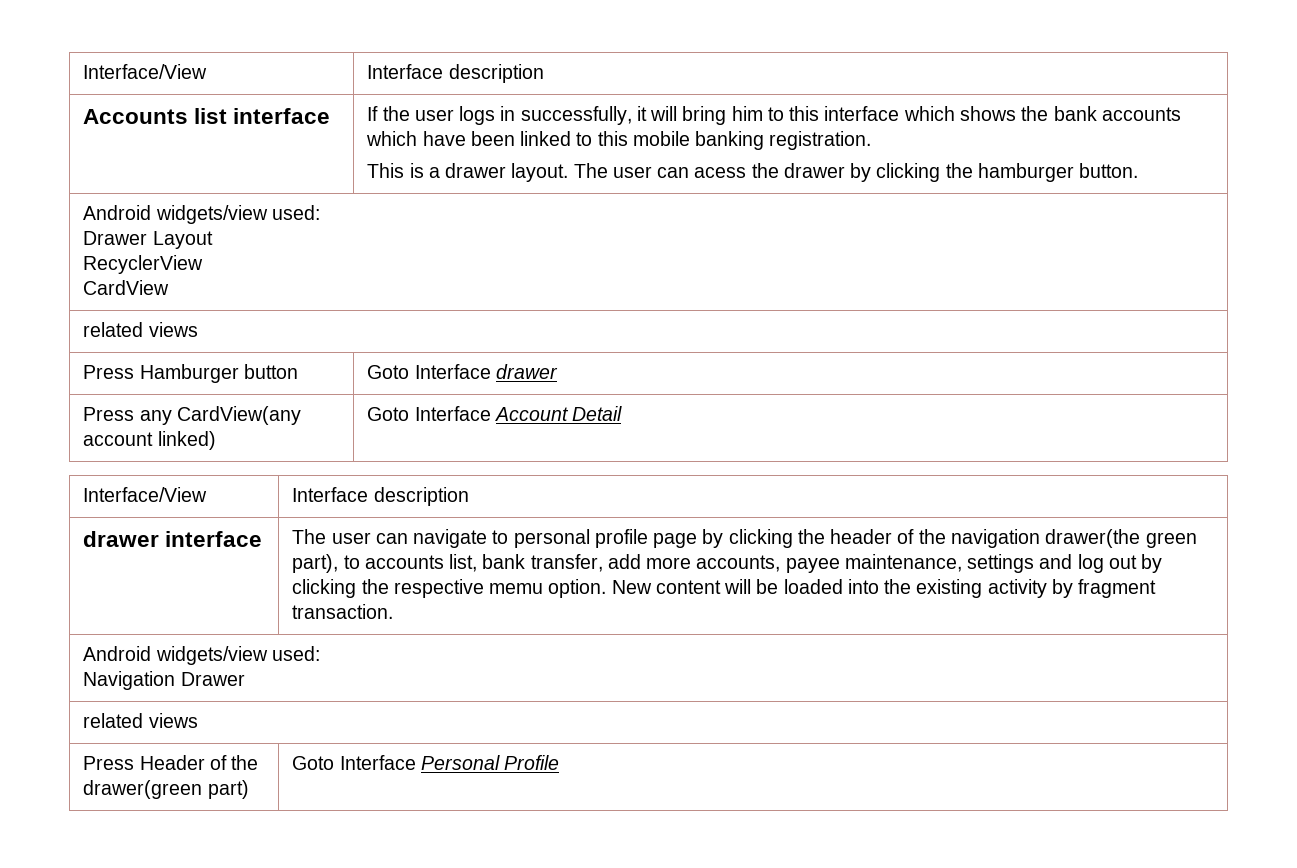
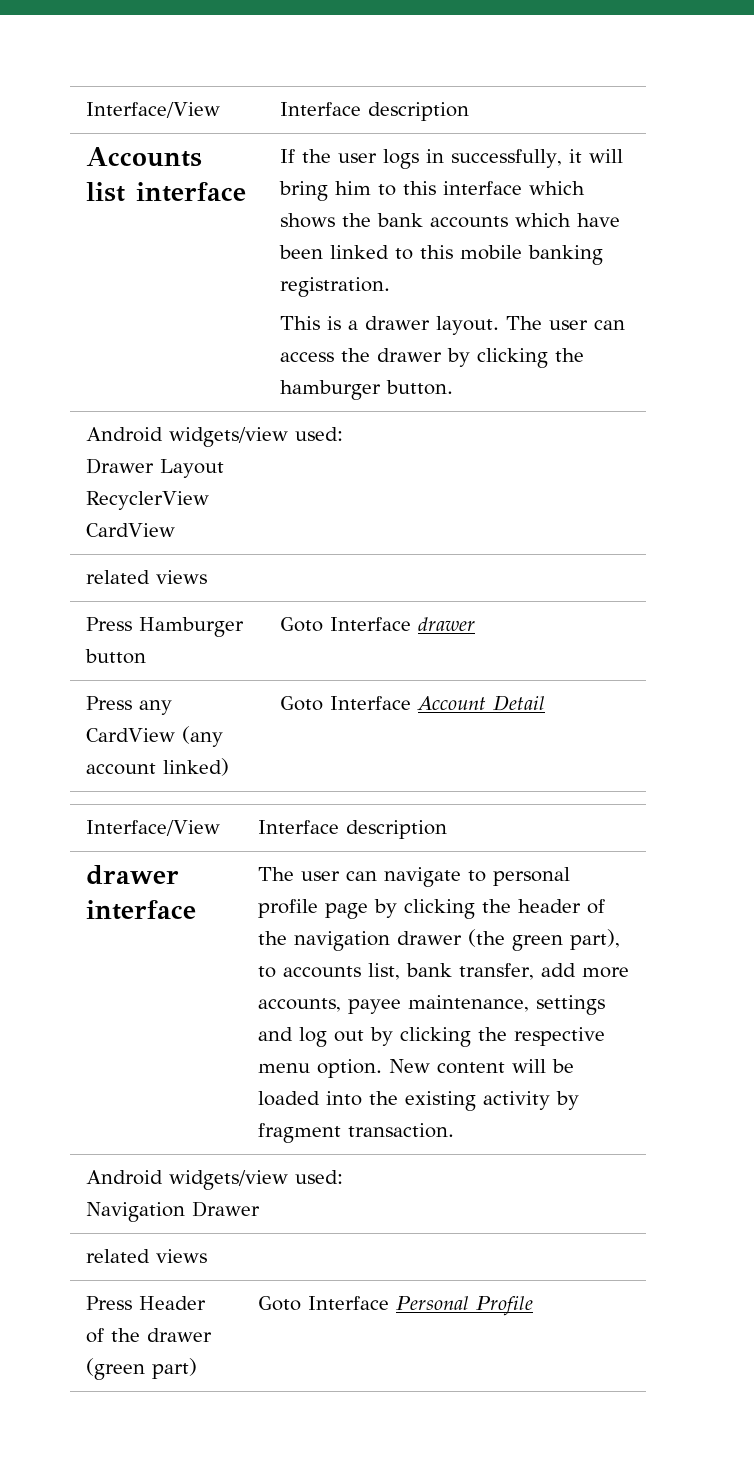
- The user can acess the drawer by clicking the hamburger button.
+ The user can access the drawer by clicking the hamburger button.
- Press any CardView(any account linked) | Goto Interface Account Detail
+ Press any CardView (any account linked) | Goto Interface Account Detail
- The user can navigate to personal profile page by clicking the header of the navigation drawer(the green part), to accounts list, bank transfer, add more accounts, payee maintenance, settings and log out by clicking the respective memu option.
+ The user can navigate to personal profile page by clicking the header of the navigation drawer (the green part), to accounts list, bank transfer, add more accounts, payee maintenance, settings and log out by clicking the respective menu option.
- Press Header of the drawer(green part) | Goto Interface Personal Profile
+ Press Header of the drawer (green part) | Goto Interface Personal Profile

